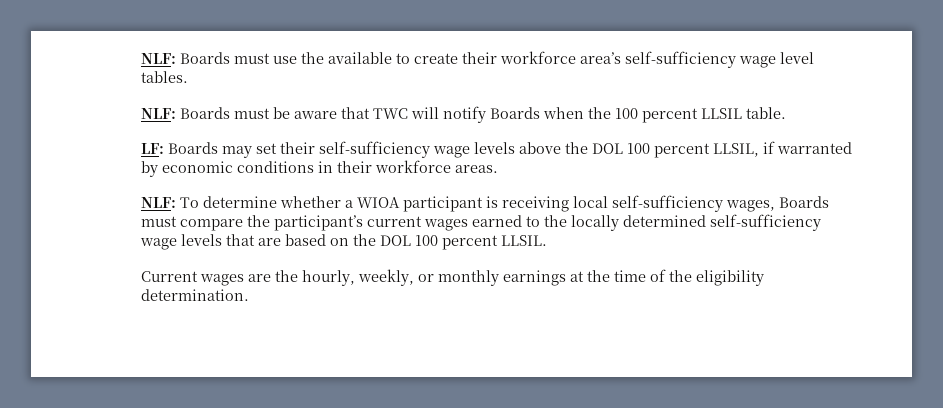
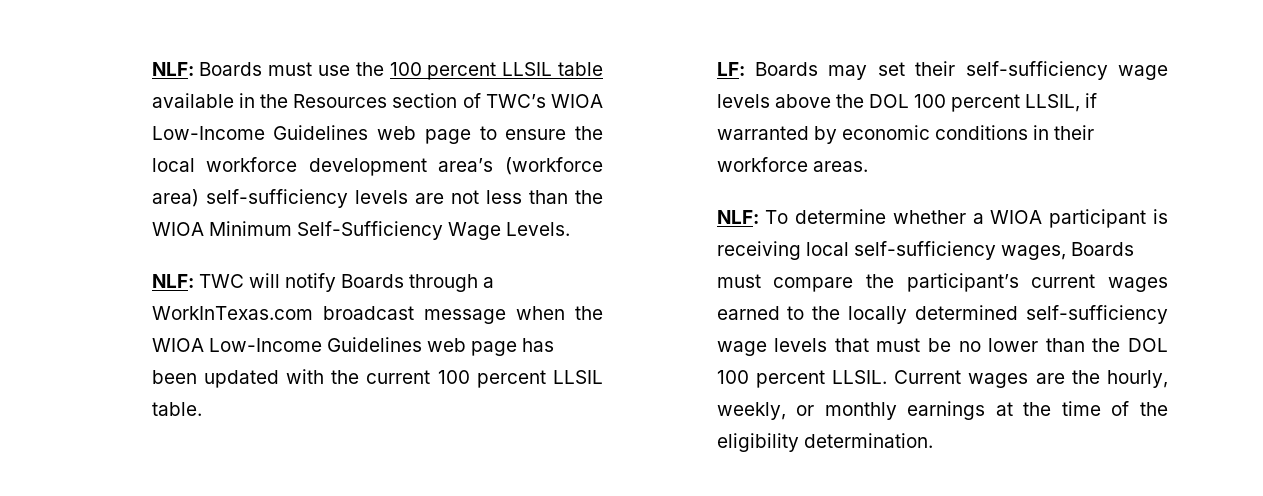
- NLF: Boards must use the available to create their workforce area’s self-sufficiency wage level tables.
- NLF: Boards must be aware that TWC will notify Boards when the 100 percent LLSIL table.
+ NLF: Boards must use the 100 percent LLSIL table available in the Resources section of TWC’s WIOA Low-Income Guidelines web page to ensure the local workforce development area’s (workforce area) self-sufficiency levels are not less than the WIOA Minimum Self-Sufficiency Wage Levels.
+ NLF: TWC will notify Boards through a WorkInTexas.com broadcast message when the WIOA Low-Income Guidelines web page has been updated with the current 100 percent LLSIL table.
- NLF: To determine whether a WIOA participant is receiving local self-sufficiency wages, Boards must compare the participant’s current wages earned to the locally determined self-sufficiency wage levels that are based on the DOL 100 percent LLSIL.
- Current wages are the hourly, weekly, or monthly earnings at the time of the eligibility determination.
+ NLF: To determine whether a WIOA participant is receiving local self-sufficiency wages, Boards must compare the participant’s current wages earned to the locally determined self-sufficiency wage levels that must be no lower than the DOL 100 percent LLSIL. Current wages are the hourly, weekly, or monthly earnings at the time of the eligibility determination.

